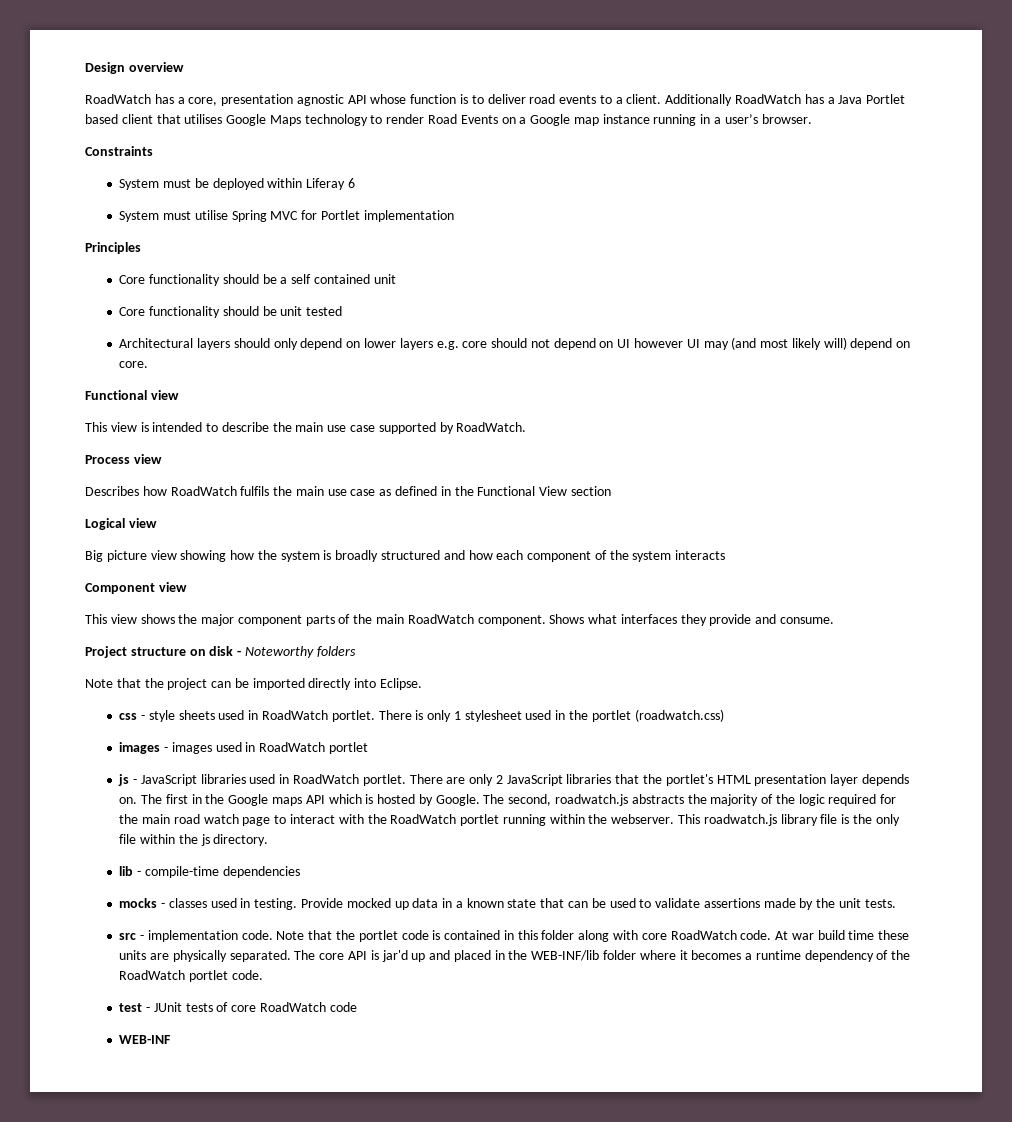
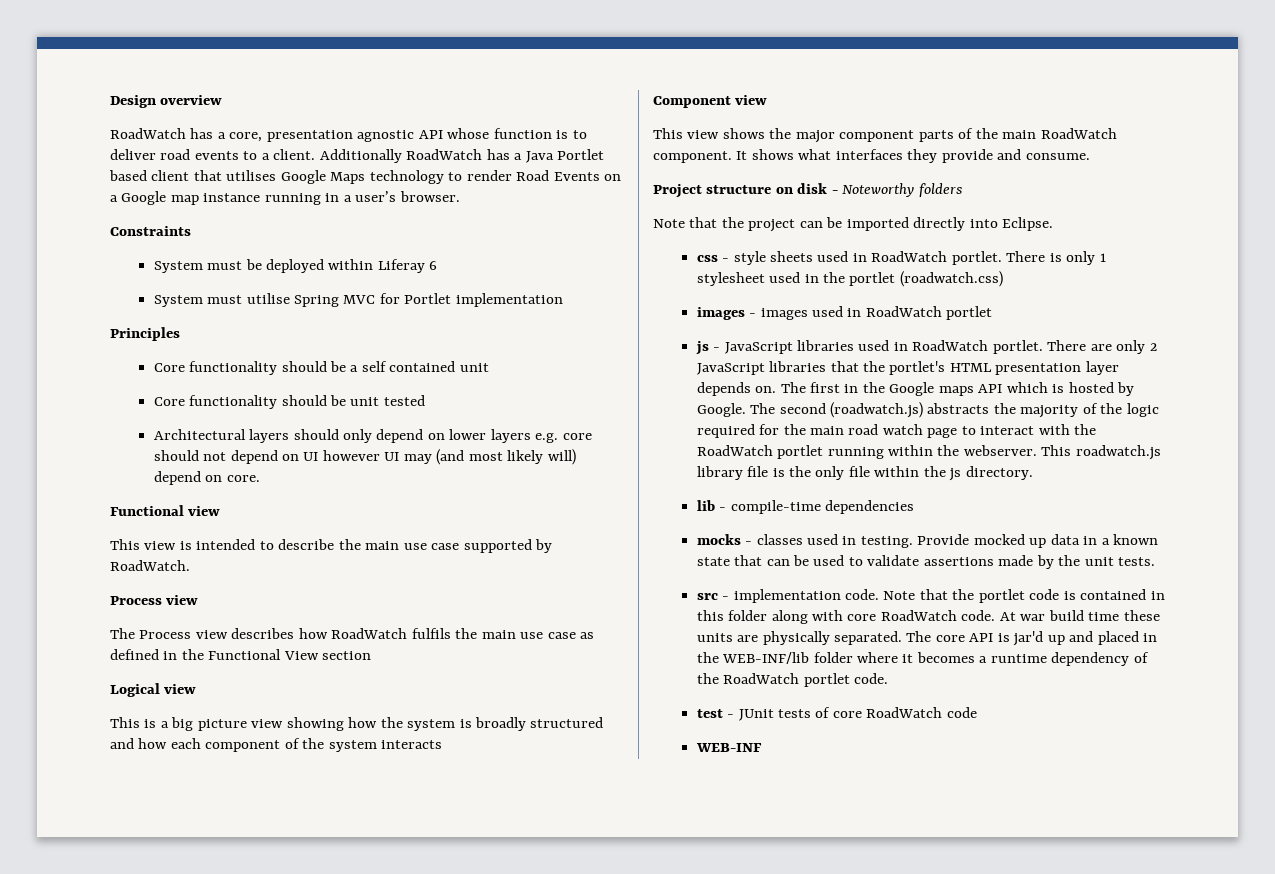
- Describes how RoadWatch fulfils the main use case as defined in the Functional View section
+ The Process view describes how RoadWatch fulfils the main use case as defined in the Functional View section
- Big picture view showing how the system is broadly structured and how each component of the system interacts
+ This is a big picture view showing how the system is broadly structured and how each component of the system interacts
- Shows what interfaces they provide and consume.
+ It shows what interfaces they provide and consume.
- The second, roadwatch.js abstracts the majority of the logic required for the main road watch page to interact with the RoadWatch portlet running within the webserver.
+ The second (roadwatch.js) abstracts the majority of the logic required for the main road watch page to interact with the RoadWatch portlet running within the webserver.

